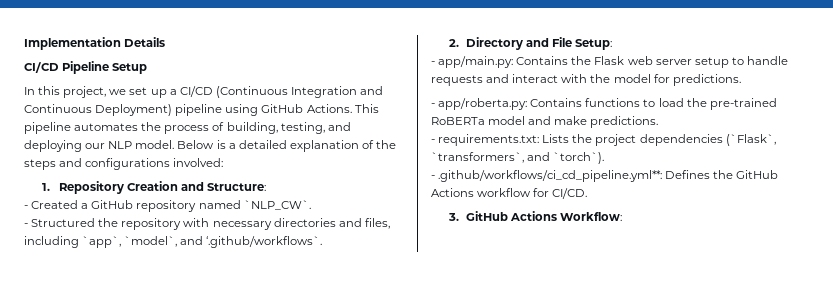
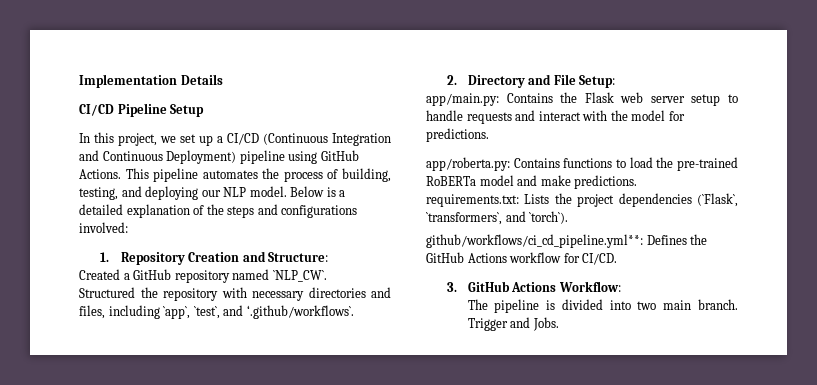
- - Created a GitHub repository named `NLP_CW`.
+ Created a GitHub repository named `NLP_CW`.
- - Structured the repository with necessary directories and files, including `app`, `model`, and ‘.github/workflows`.
+ Structured the repository with necessary directories and files, including `app`, `test`, and ‘.github/workflows`.
- - app/main.py: Contains the Flask web server setup to handle requests and interact with the model for predictions.
+ app/main.py: Contains the Flask web server setup to handle requests and interact with the model for predictions.
- - app/roberta.py: Contains functions to load the pre-trained RoBERTa model and make predictions.
+ app/roberta.py: Contains functions to load the pre-trained RoBERTa model and make predictions.
- - requirements.txt: Lists the project dependencies (`Flask`, `transformers`, and `torch`).
+ requirements.txt: Lists the project dependencies (`Flask`, `transformers`, and `torch`).
- - .github/workflows/ci_cd_pipeline.yml**: Defines the GitHub Actions workflow for CI/CD.
+ github/workflows/ci_cd_pipeline.yml**: Defines the GitHub Actions workflow for CI/CD.
+ The pipeline is divided into two main branch. Trigger and Jobs.

